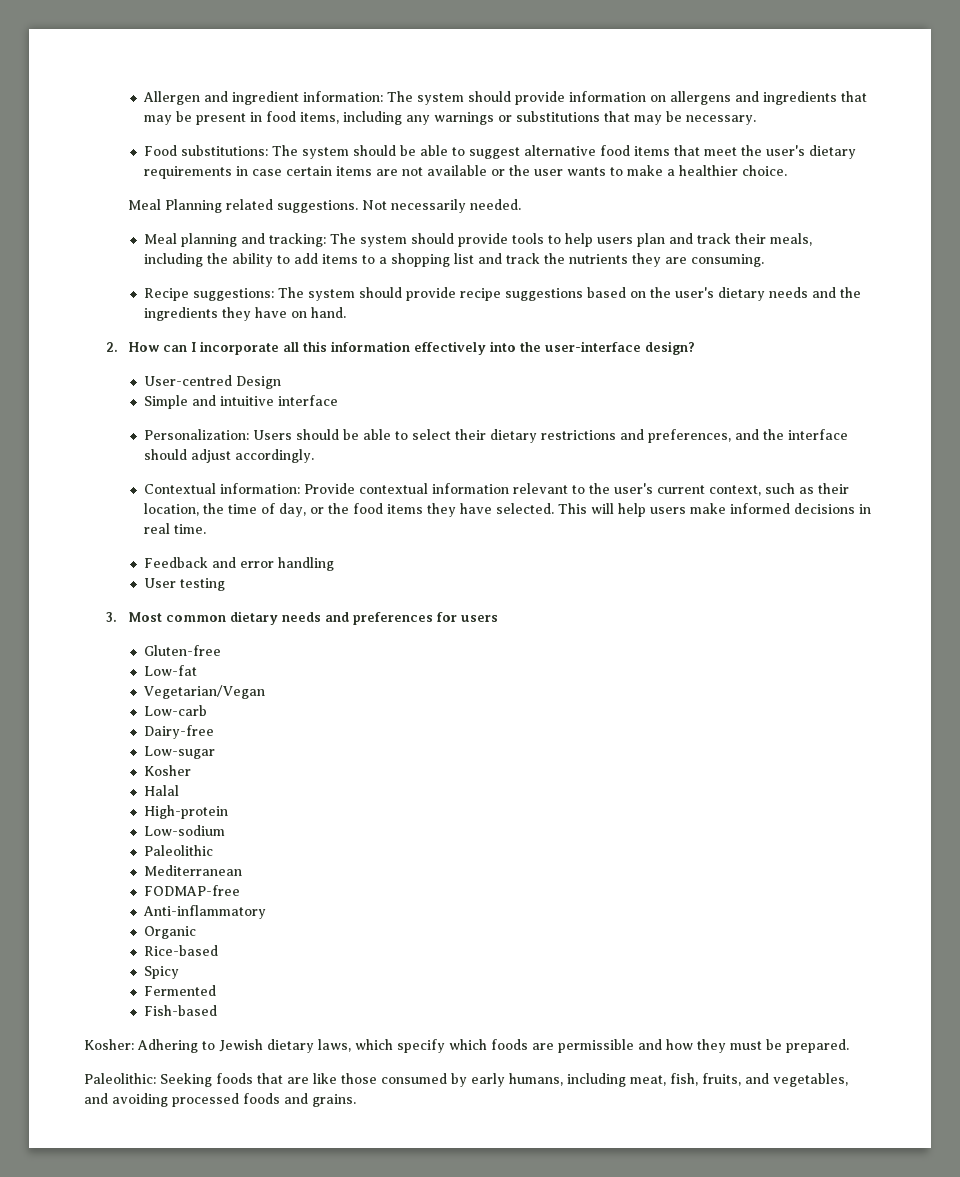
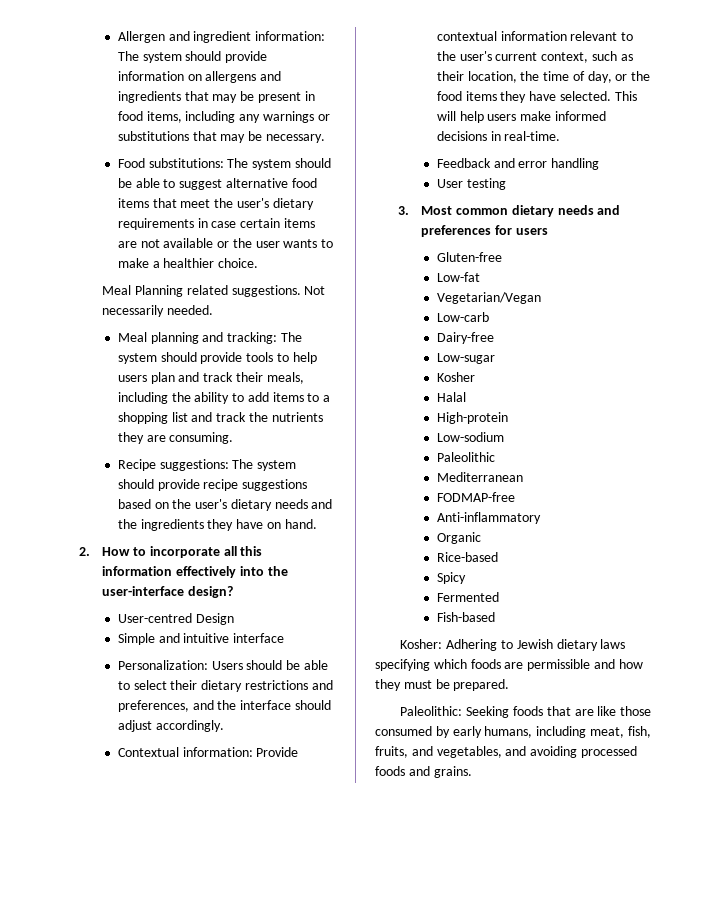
- 2. How can I incorporate all this information effectively into the user-interface design?
+ 2. How to incorporate all this information effectively into the user-interface design?
- This will help users make informed decisions in real time.
+ This will help users make informed decisions in real-time.
- Kosher: Adhering to Jewish dietary laws, which specify which foods are permissible and how they must be prepared.
+ Kosher: Adhering to Jewish dietary laws specifying which foods are permissible and how they must be prepared.

